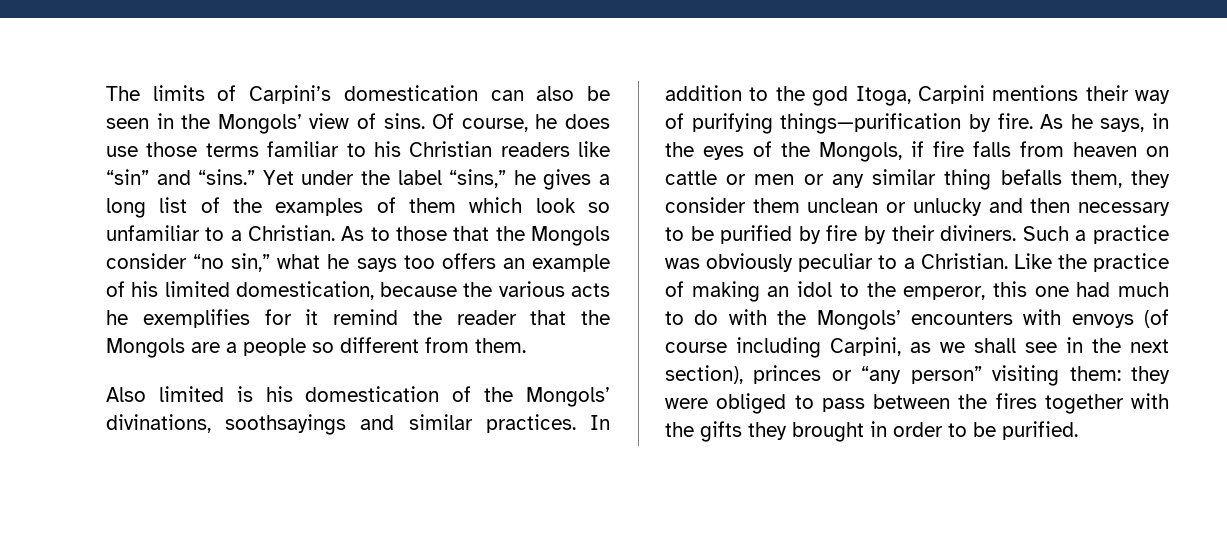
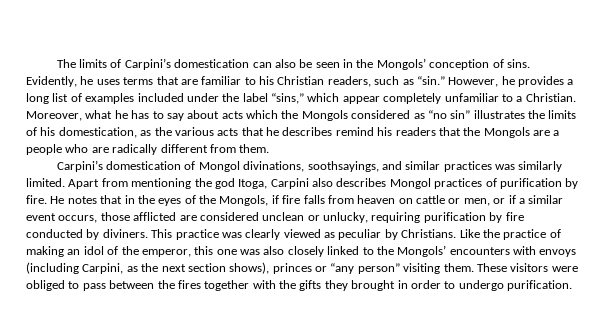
- The limits of Carpini’s domestication can also be seen in the Mongols’ view of sins.
+ The limits of Carpini’s domestication can also be seen in the Mongols’ conception of sins.
- Of course, he does use those terms familiar to his Christian readers like “sin” and “sins.” Yet under the label “sins,” he gives a long list of the examples of them which look so unfamiliar to a Christian. As to those that the Mongols consider “no sin,” what he says too offers an example of his limited domestication, because the various acts he exemplifies for it remind the reader that the Mongols are a people so different from them.
+ Evidently, he uses terms that are familiar to his Christian readers, such as “sin.” However, he provides a long list of examples included under the label “sins,” which appear completely unfamiliar to a Christian. Moreover, what he has to say about acts which the Mongols considered as “no sin” illustrates the limits of his domestication, as the various acts that he describes remind his readers that the Mongols are a people who are radically different from them.
- Also limited is his domestication of the Mongols’ divinations, soothsayings and similar practices. In addition to the god Itoga, Carpini mentions their way of purifying things—purification by fire. As he says, in the eyes of the Mongols, if fire falls from heaven on cattle or men or any similar thing befalls them, they consider them unclean or unlucky and then necessary to be purified by fire by their diviners. Such a practice was obviously peculiar to a Christian.
+ Carpini’s domestication of Mongol divinations, soothsayings, and similar practices was similarly limited. Apart from mentioning the god Itoga, Carpini also describes Mongol practices of purification by fire. He notes that in the eyes of the Mongols, if fire falls from heaven on cattle or men, or if a similar event occurs, those afflicted are considered unclean or unlucky, requiring purification by fire conducted by diviners. This practice was clearly viewed as peculiar by Christians.
- Like the practice of making an idol to the emperor, this one had much to do with the Mongols’ encounters with envoys (of course including Carpini, as we shall see in the next section), princes or “any person” visiting them: they were obliged to pass between the fires together with the gifts they brought in order to be purified.
+ Like the practice of making an idol of the emperor, this one was also closely linked to the Mongols’ encounters with envoys (including Carpini, as the next section shows), princes or “any person” visiting them. These visitors were obliged to pass between the fires together with the gifts they brought in order to undergo purification.

